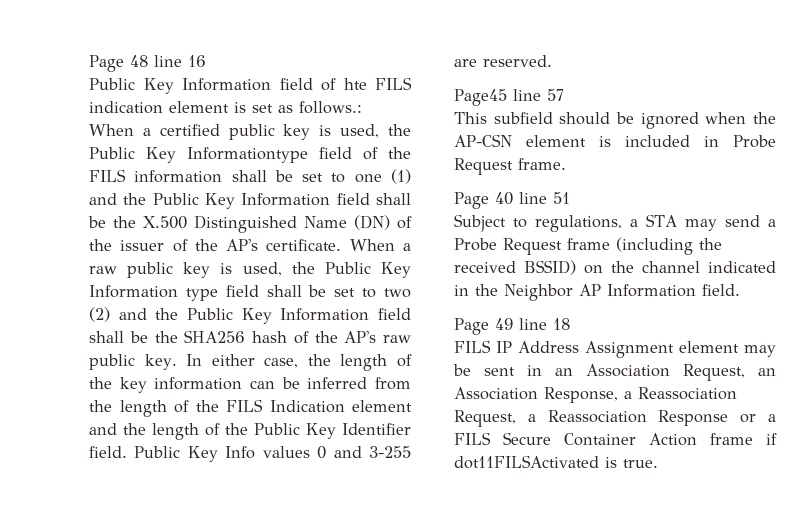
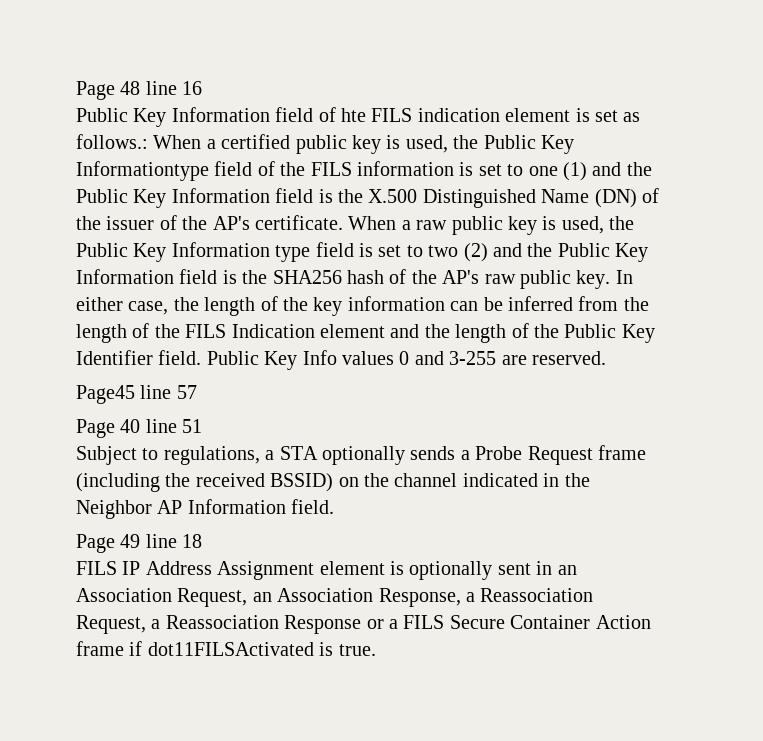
- Public Key Information field of hte FILS indication element is set as follows.: When a certified public key is used, the Public Key Informationtype field of the FILS information shall be set to one (1) and the Public Key Information field shall be the X.500 Distinguished Name (DN) of the issuer of the AP's certificate.
+ Public Key Information field of hte FILS indication element is set as follows.: When a certified public key is used, the Public Key Informationtype field of the FILS information is set to one (1) and the Public Key Information field is the X.500 Distinguished Name (DN) of the issuer of the AP's certificate.
- When a raw public key is used, the Public Key Information type field shall be set to two (2) and the Public Key Information field shall be the SHA256 hash of the AP's raw public key.
+ When a raw public key is used, the Public Key Information type field is set to two (2) and the Public Key Information field is the SHA256 hash of the AP's raw public key.
- This subfield should be ignored when the AP-CSN element is included in Probe Request frame.
- Subject to regulations, a STA may send a Probe Request frame (including the received BSSID) on the channel indicated in the Neighbor AP Information field.
+ Subject to regulations, a STA optionally sends a Probe Request frame (including the received BSSID) on the channel indicated in the Neighbor AP Information field.
- FILS IP Address Assignment element may be sent in an Association Request, an Association Response, a Reassociation Request, a Reassociation Response or a FILS Secure Container Action frame if dot11FILSActivated is true.
+ FILS IP Address Assignment element is optionally sent in an Association Request, an Association Response, a Reassociation Request, a Reassociation Response or a FILS Secure Container Action frame if dot11FILSActivated is true.

